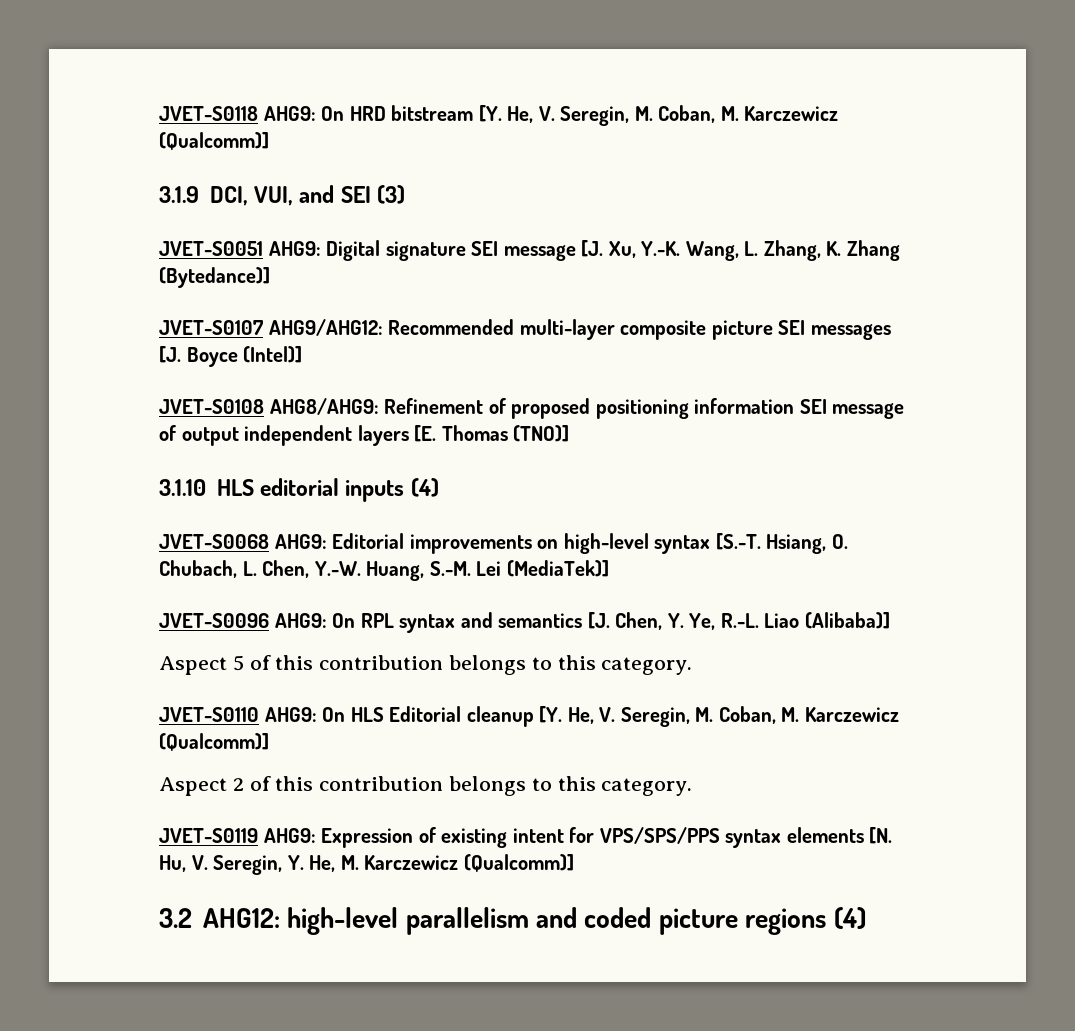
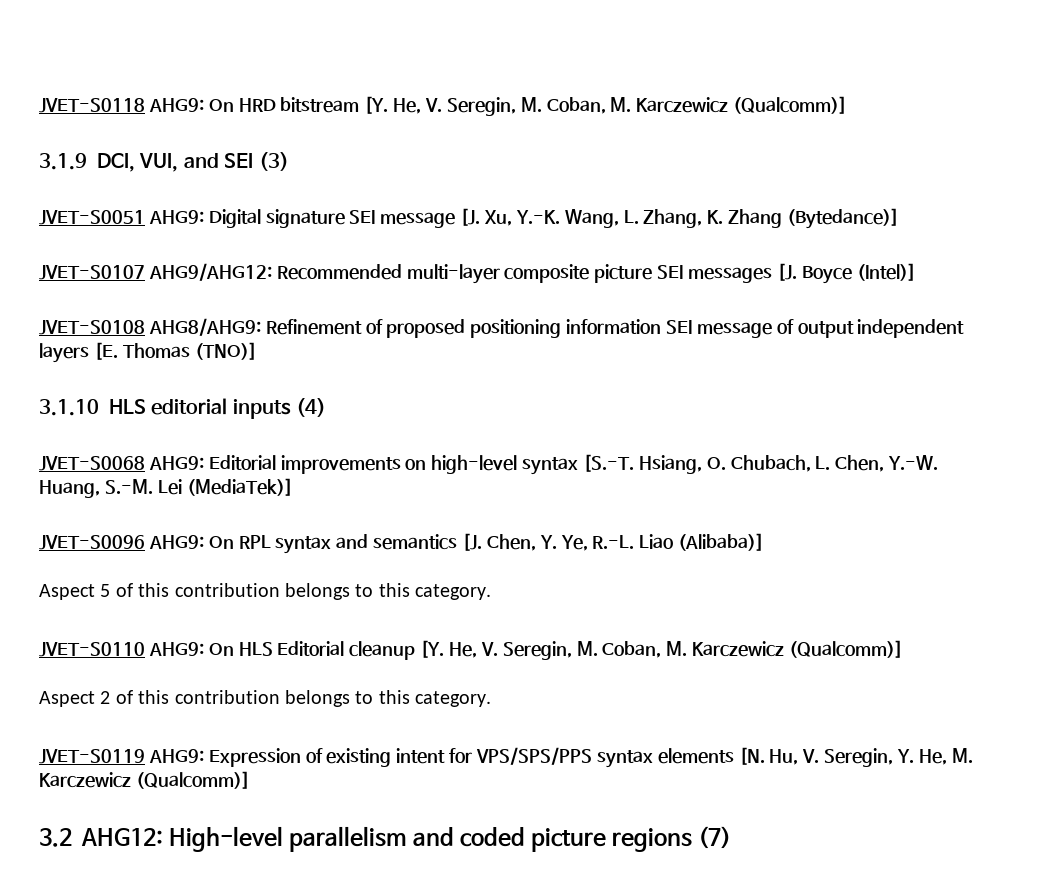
- 3.2 AHG12: high-level parallelism and coded picture regions (4)
+ 3.2 AHG12: High-level parallelism and coded picture regions (7)

